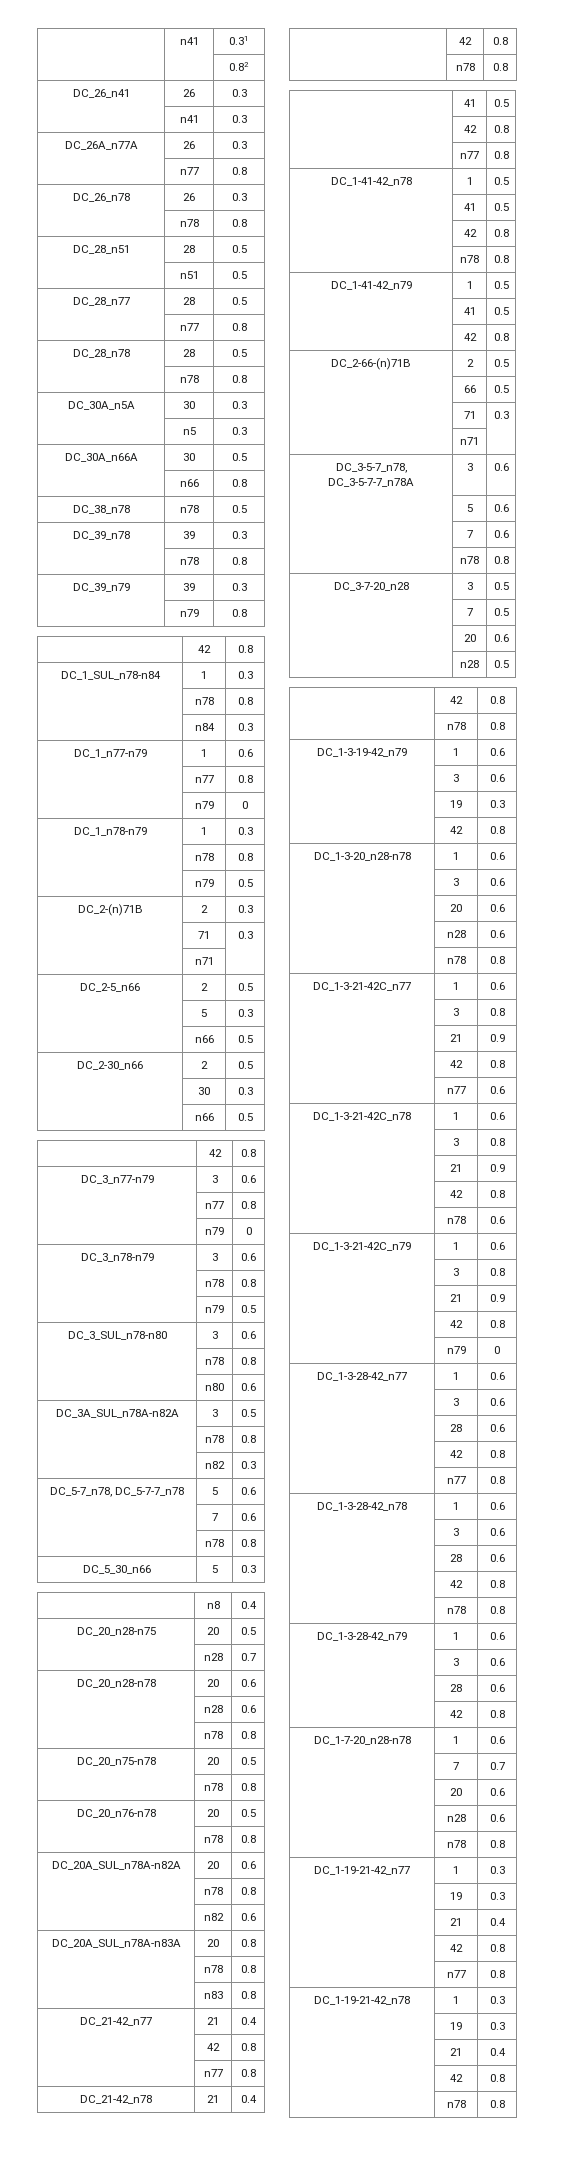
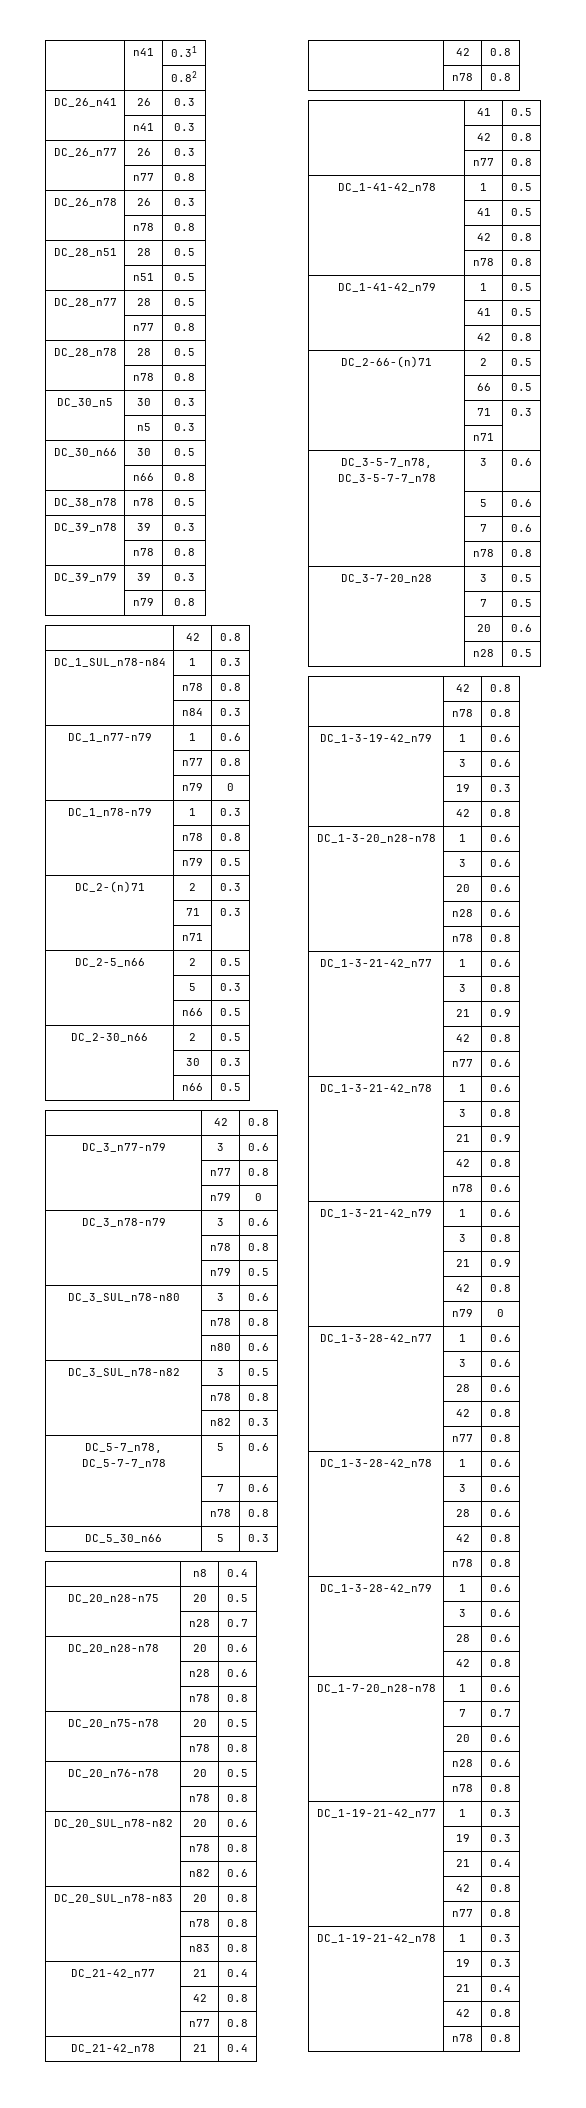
- DC_26A_n77A | 26 | 0.3
+ DC_26_n77 | 26 | 0.3
- DC_30A_n5A | 30 | 0.3
+ DC_30_n5 | 30 | 0.3
- DC_30A_n66A | 30 | 0.5
+ DC_30_n66 | 30 | 0.5
- DC_2-(n)71B | 2 | 0.3
+ DC_2-(n)71 | 2 | 0.3
- DC_3A_SUL_n78A-n82A | 3 | 0.5
+ DC_3_SUL_n78-n82 | 3 | 0.5
- DC_20A_SUL_n78A-n82A | 20 | 0.6
+ DC_20_SUL_n78-n82 | 20 | 0.6
- DC_20A_SUL_n78A-n83A | 20 | 0.8
+ DC_20_SUL_n78-n83 | 20 | 0.8
- DC_2-66-(n)71B | 2 | 0.5
+ DC_2-66-(n)71 | 2 | 0.5
- DC_3-5-7_n78, DC_3-5-7-7_n78A | 3 | 0.6
+ DC_3-5-7_n78, DC_3-5-7-7_n78 | 3 | 0.6
- DC_1-3-21-42C_n77 | 1 | 0.6
+ DC_1-3-21-42_n77 | 1 | 0.6
- DC_1-3-21-42C_n78 | 1 | 0.6
+ DC_1-3-21-42_n78 | 1 | 0.6
- DC_1-3-21-42C_n79 | 1 | 0.6
+ DC_1-3-21-42_n79 | 1 | 0.6

